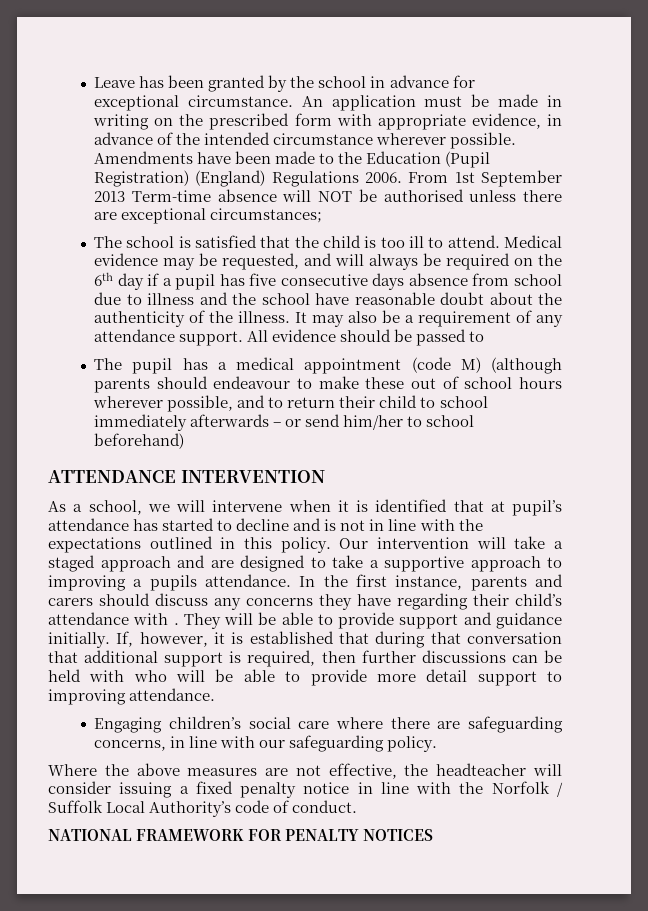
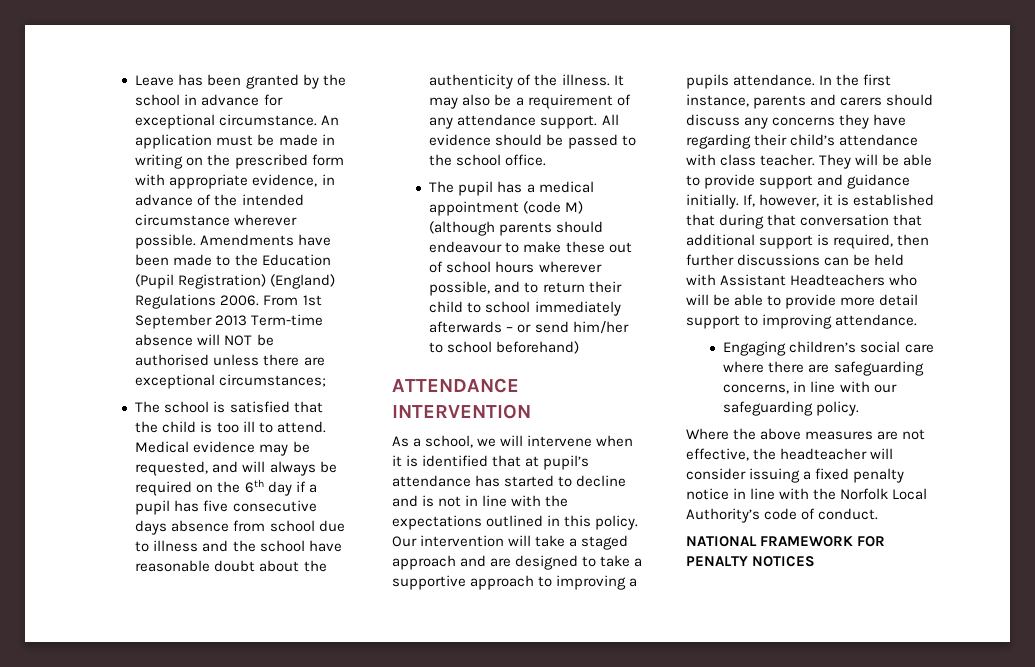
- All evidence should be passed to
+ All evidence should be passed to the school office.
- In the first instance, parents and carers should discuss any concerns they have regarding their child’s attendance with .
+ In the first instance, parents and carers should discuss any concerns they have regarding their child’s attendance with class teacher.
- If, however, it is established that during that conversation that additional support is required, then further discussions can be held with who will be able to provide more detail support to improving attendance.
+ If, however, it is established that during that conversation that additional support is required, then further discussions can be held with Assistant Headteachers who will be able to provide more detail support to improving attendance.
- Where the above measures are not effective, the headteacher will consider issuing a fixed penalty notice in line with the Norfolk / Suffolk Local Authority’s code of conduct.
+ Where the above measures are not effective, the headteacher will consider issuing a fixed penalty notice in line with the Norfolk Local Authority’s code of conduct.

